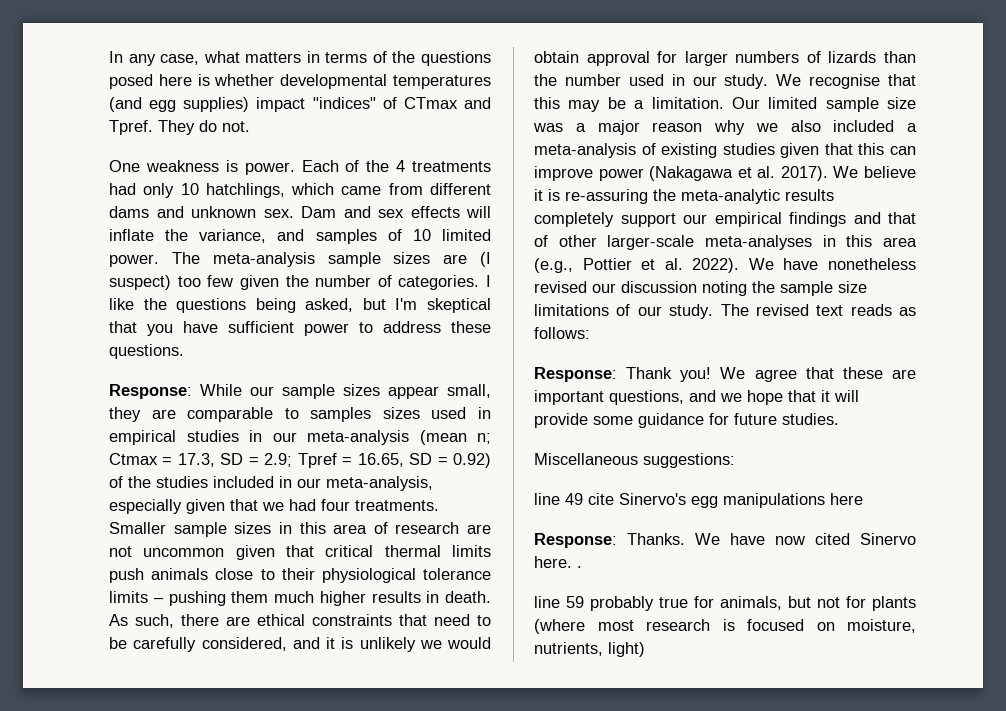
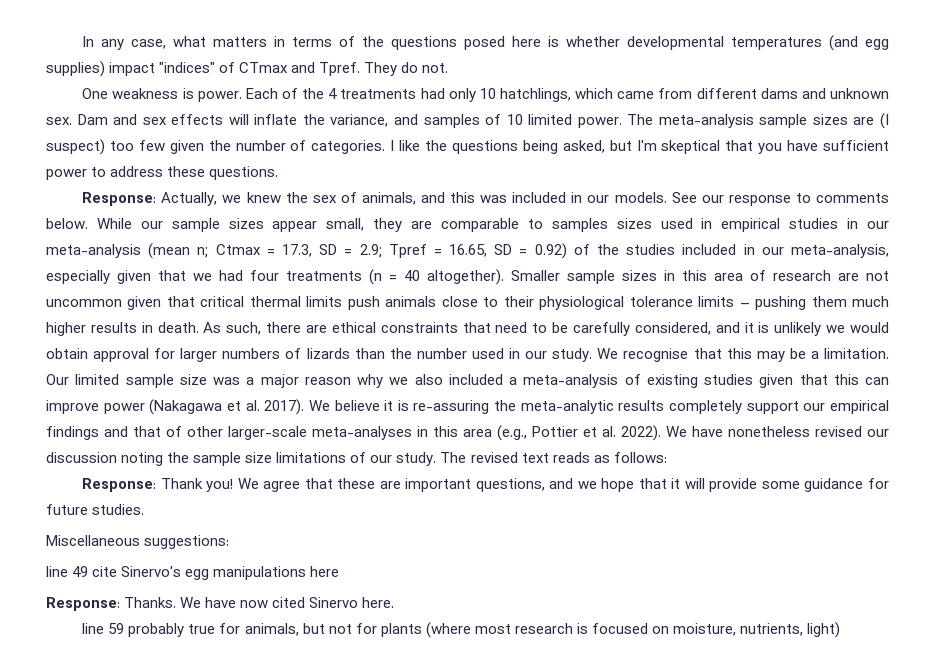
- Response: While our sample sizes appear small, they are comparable to samples sizes used in empirical studies in our meta-analysis (mean n; Ctmax = 17.3, SD = 2.9; Tpref = 16.65, SD = 0.92) of the studies included in our meta-analysis, especially given that we had four treatments.
+ Response: Actually, we knew the sex of animals, and this was included in our models. See our response to comments below. While our sample sizes appear small, they are comparable to samples sizes used in empirical studies in our meta-analysis (mean n; Ctmax = 17.3, SD = 2.9; Tpref = 16.65, SD = 0.92) of the studies included in our meta-analysis, especially given that we had four treatments (n = 40 altogether).
- We have now cited Sinervo here. .
+ We have now cited Sinervo here.

